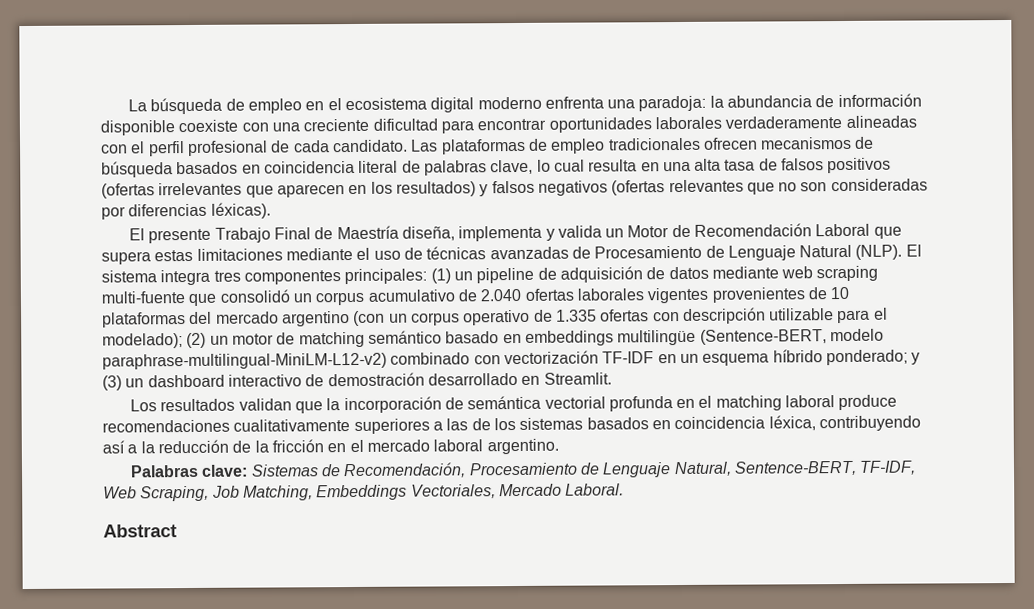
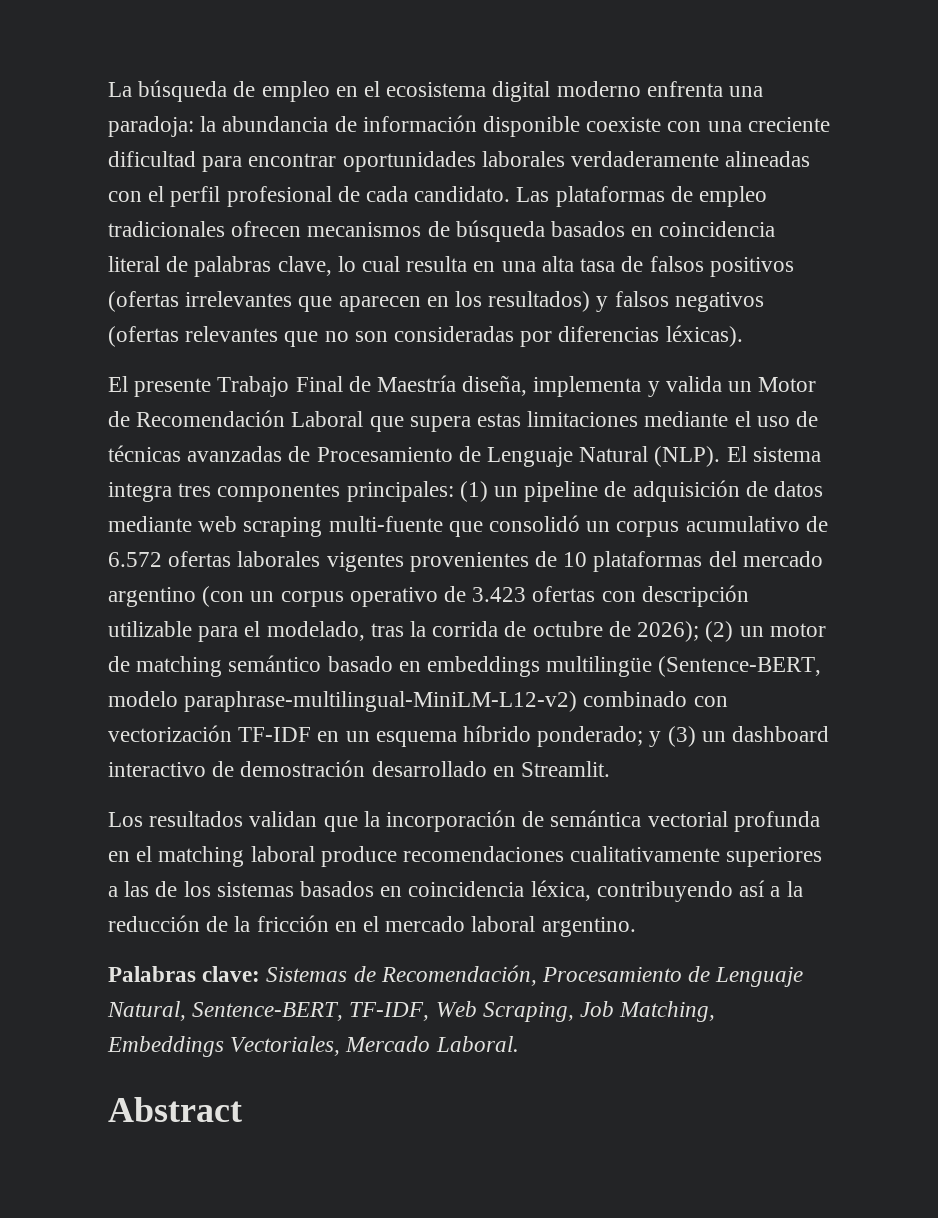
- (1) un pipeline de adquisición de datos mediante web scraping multi-fuente que consolidó un corpus acumulativo de 2.040 ofertas laborales vigentes provenientes de 10 plataformas del mercado argentino (con un corpus operativo de 1.335 ofertas con descripción utilizable para el modelado);
+ (1) un pipeline de adquisición de datos mediante web scraping multi-fuente que consolidó un corpus acumulativo de 6.572 ofertas laborales vigentes provenientes de 10 plataformas del mercado argentino (con un corpus operativo de 3.423 ofertas con descripción utilizable para el modelado, tras la corrida de octubre de 2026);

